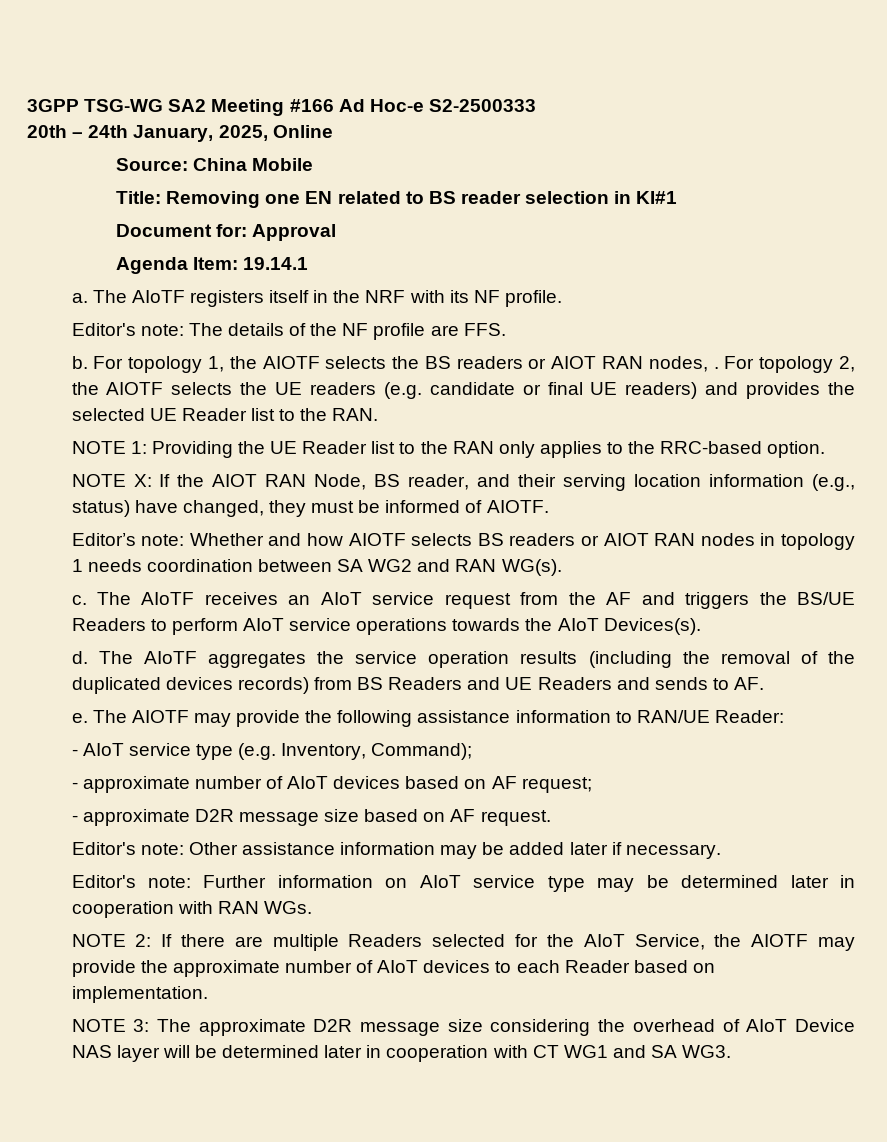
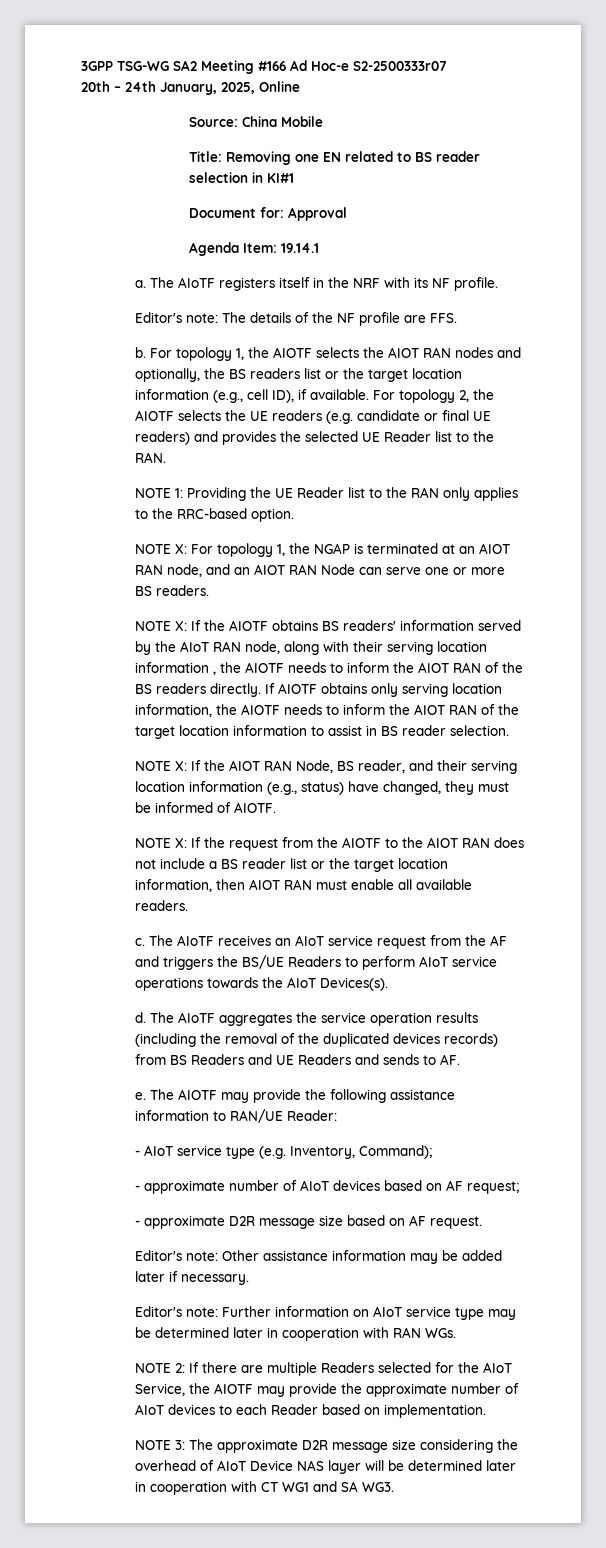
- 3GPP TSG-WG SA2 Meeting #166 Ad Hoc-e S2-2500333
+ 3GPP TSG-WG SA2 Meeting #166 Ad Hoc-e S2-2500333r07
- For topology 1, the AIOTF selects the BS readers or AIOT RAN nodes, .
+ For topology 1, the AIOTF selects the AIOT RAN nodes and optionally, the BS readers list or the target location information (e.g., cell ID), if available.
+ NOTE X: For topology 1, the NGAP is terminated at an AIOT RAN node, and an AIOT RAN Node can serve one or more BS readers.
+ NOTE X: If the AIOTF obtains BS readers' information served by the AIoT RAN node, along with their serving location information , the AIOTF needs to inform the AIOT RAN of the BS readers directly. If AIOTF obtains only serving location information, the AIOTF needs to inform the AIOT RAN of the target location information to assist in BS reader selection.
- Editor’s note: Whether and how AIOTF selects BS readers or AIOT RAN nodes in topology 1 needs coordination between SA WG2 and RAN WG(s).
+ NOTE X: If the request from the AIOTF to the AIOT RAN does not include a BS reader list or the target location information, then AIOT RAN must enable all available readers.

